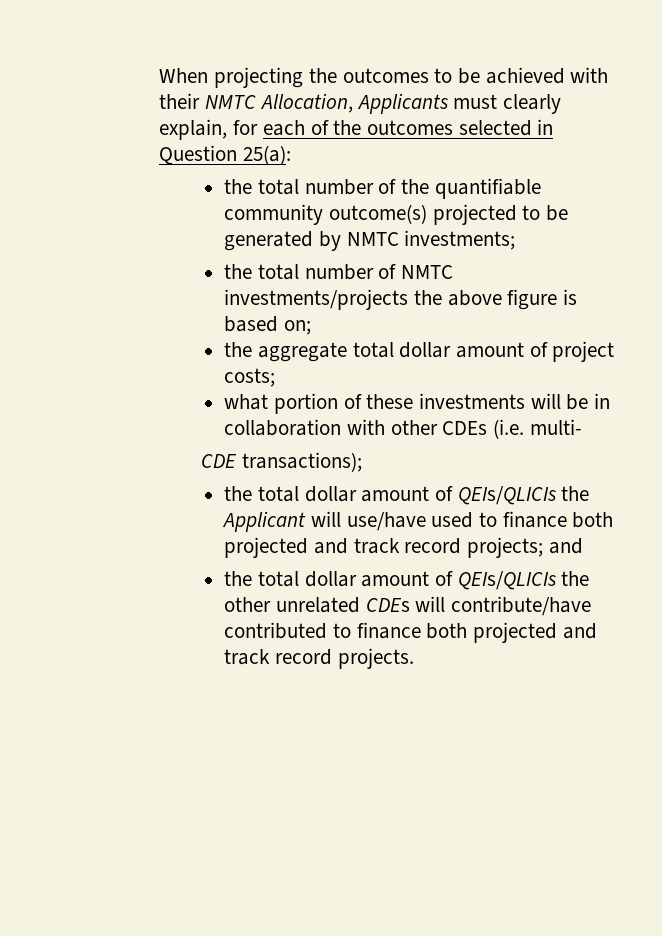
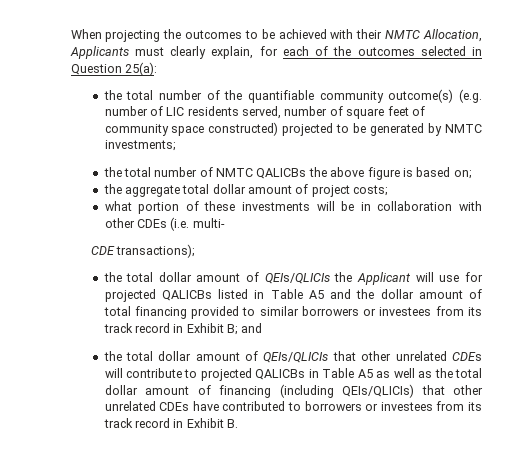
- the total number of the quantifiable community outcome(s) projected to be generated by NMTC investments;
+ the total number of the quantifiable community outcome(s) (e.g. number of LIC residents served, number of square feet of community space constructed) projected to be generated by NMTC investments;
- the total number of NMTC investments/projects the above figure is based on;
+ the total number of NMTC QALICBs the above figure is based on;
- the total dollar amount of QEIs/QLICIs the Applicant will use/have used to finance both projected and track record projects; and
+ the total dollar amount of QEIs/QLICIs the Applicant will use for projected QALICBs listed in Table A5 and the dollar amount of total financing provided to similar borrowers or investees from its track record in Exhibit B; and
- the total dollar amount of QEIs/QLICIs the other unrelated CDEs will contribute/have contributed to finance both projected and track record projects.
+ the total dollar amount of QEIs/QLICIs that other unrelated CDEs will contribute to projected QALICBs in Table A5 as well as the total dollar amount of financing (including QEIs/QLICIs) that other unrelated CDEs have contributed to borrowers or investees from its track record in Exhibit B.

